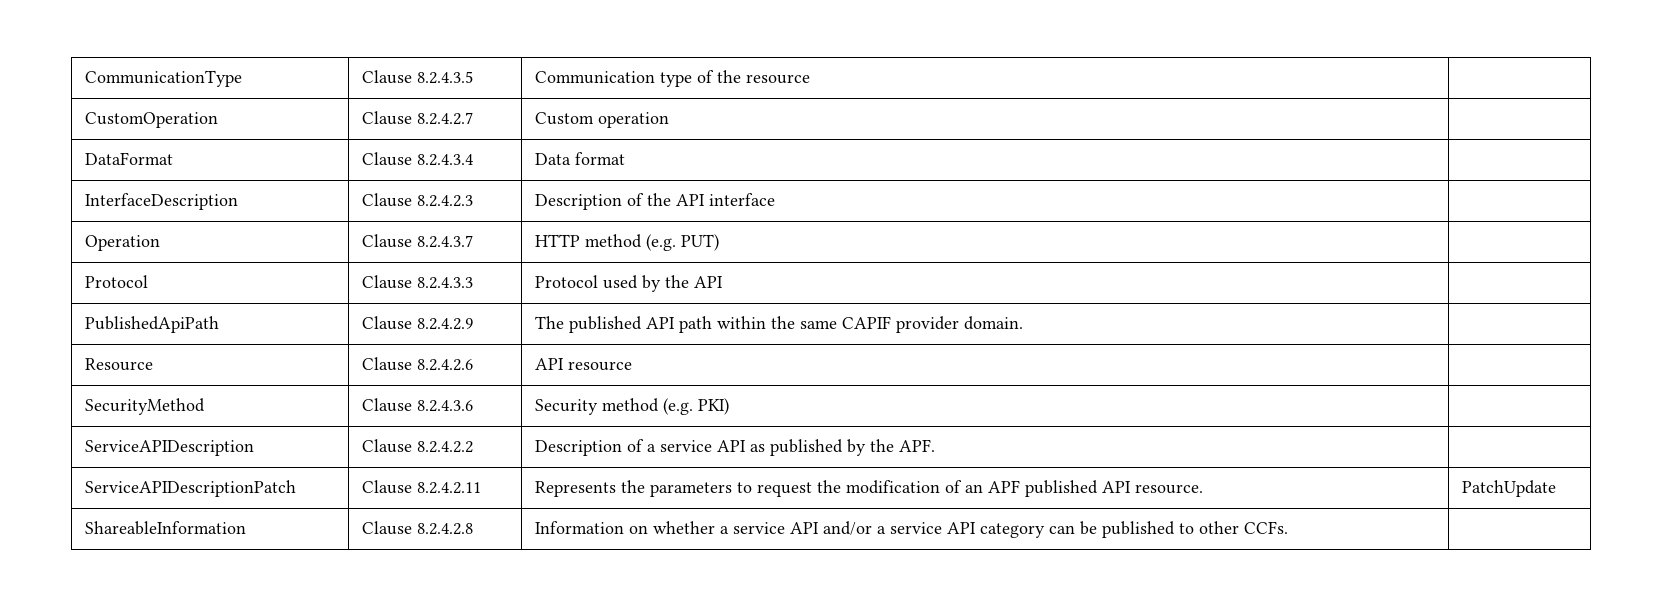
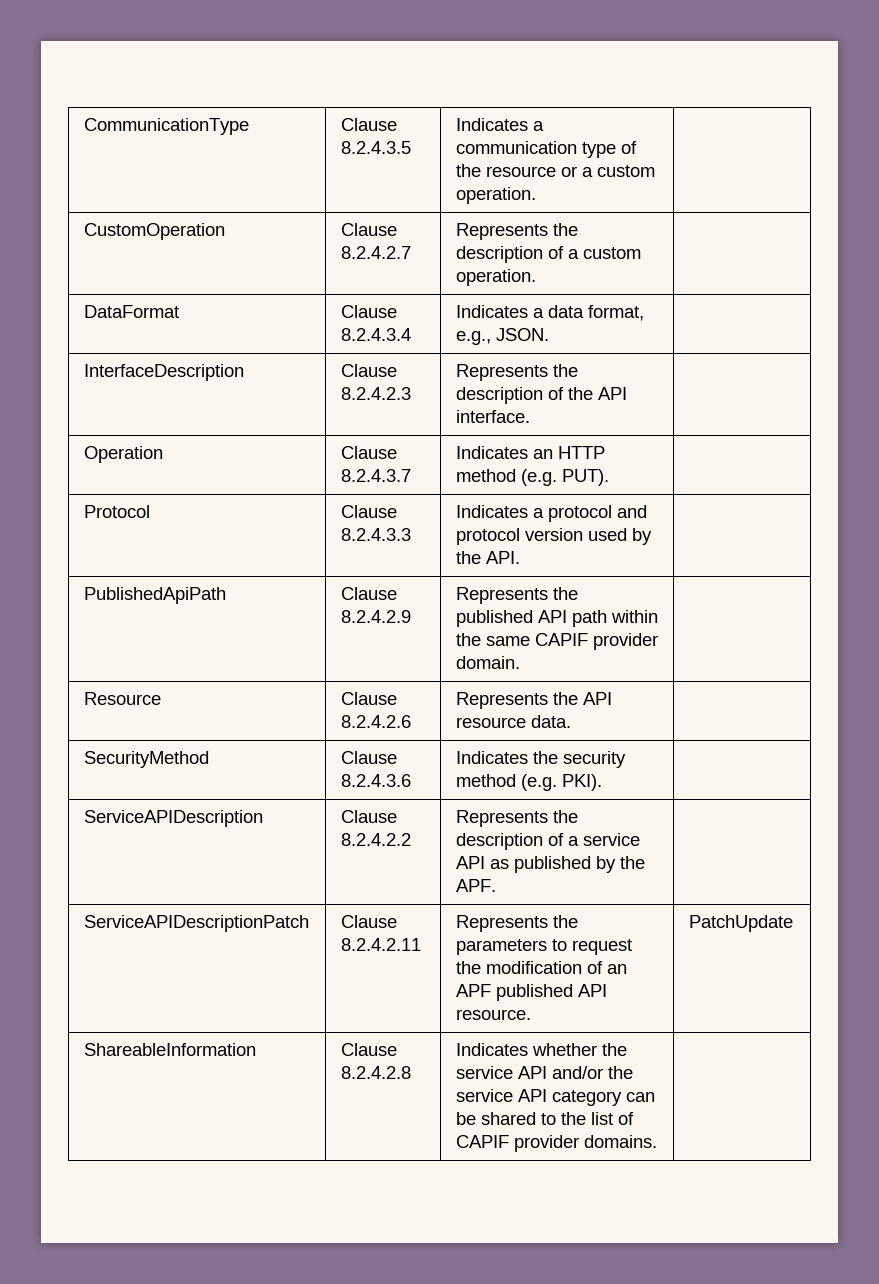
- CommunicationType | Clause 8.2.4.3.5 | Communication type of the resource |
+ CommunicationType | Clause 8.2.4.3.5 | Indicates a communication type of the resource or a custom operation. |
- CustomOperation | Clause 8.2.4.2.7 | Custom operation |
- DataFormat | Clause 8.2.4.3.4 | Data format |
+ CustomOperation | Clause 8.2.4.2.7 | Represents the description of a custom operation. |
+ DataFormat | Clause 8.2.4.3.4 | Indicates a data format, e.g., JSON. |
- InterfaceDescription | Clause 8.2.4.2.3 | Description of the API interface |
+ InterfaceDescription | Clause 8.2.4.2.3 | Represents the description of the API interface. |
- Operation | Clause 8.2.4.3.7 | HTTP method (e.g. PUT) |
+ Operation | Clause 8.2.4.3.7 | Indicates an HTTP method (e.g. PUT). |
- Protocol | Clause 8.2.4.3.3 | Protocol used by the API |
+ Protocol | Clause 8.2.4.3.3 | Indicates a protocol and protocol version used by the API. |
- PublishedApiPath | Clause 8.2.4.2.9 | The published API path within the same CAPIF provider domain. |
+ PublishedApiPath | Clause 8.2.4.2.9 | Represents the published API path within the same CAPIF provider domain. |
- Resource | Clause 8.2.4.2.6 | API resource |
+ Resource | Clause 8.2.4.2.6 | Represents the API resource data. |
- SecurityMethod | Clause 8.2.4.3.6 | Security method (e.g. PKI) |
+ SecurityMethod | Clause 8.2.4.3.6 | Indicates the security method (e.g. PKI). |
- ServiceAPIDescription | Clause 8.2.4.2.2 | Description of a service API as published by the APF. |
+ ServiceAPIDescription | Clause 8.2.4.2.2 | Represents the description of a service API as published by the APF. |
- ShareableInformation | Clause 8.2.4.2.8 | Information on whether a service API and/or a service API category can be published to other CCFs. |
+ ShareableInformation | Clause 8.2.4.2.8 | Indicates whether the service API and/or the service API category can be shared to the list of CAPIF provider domains. |

